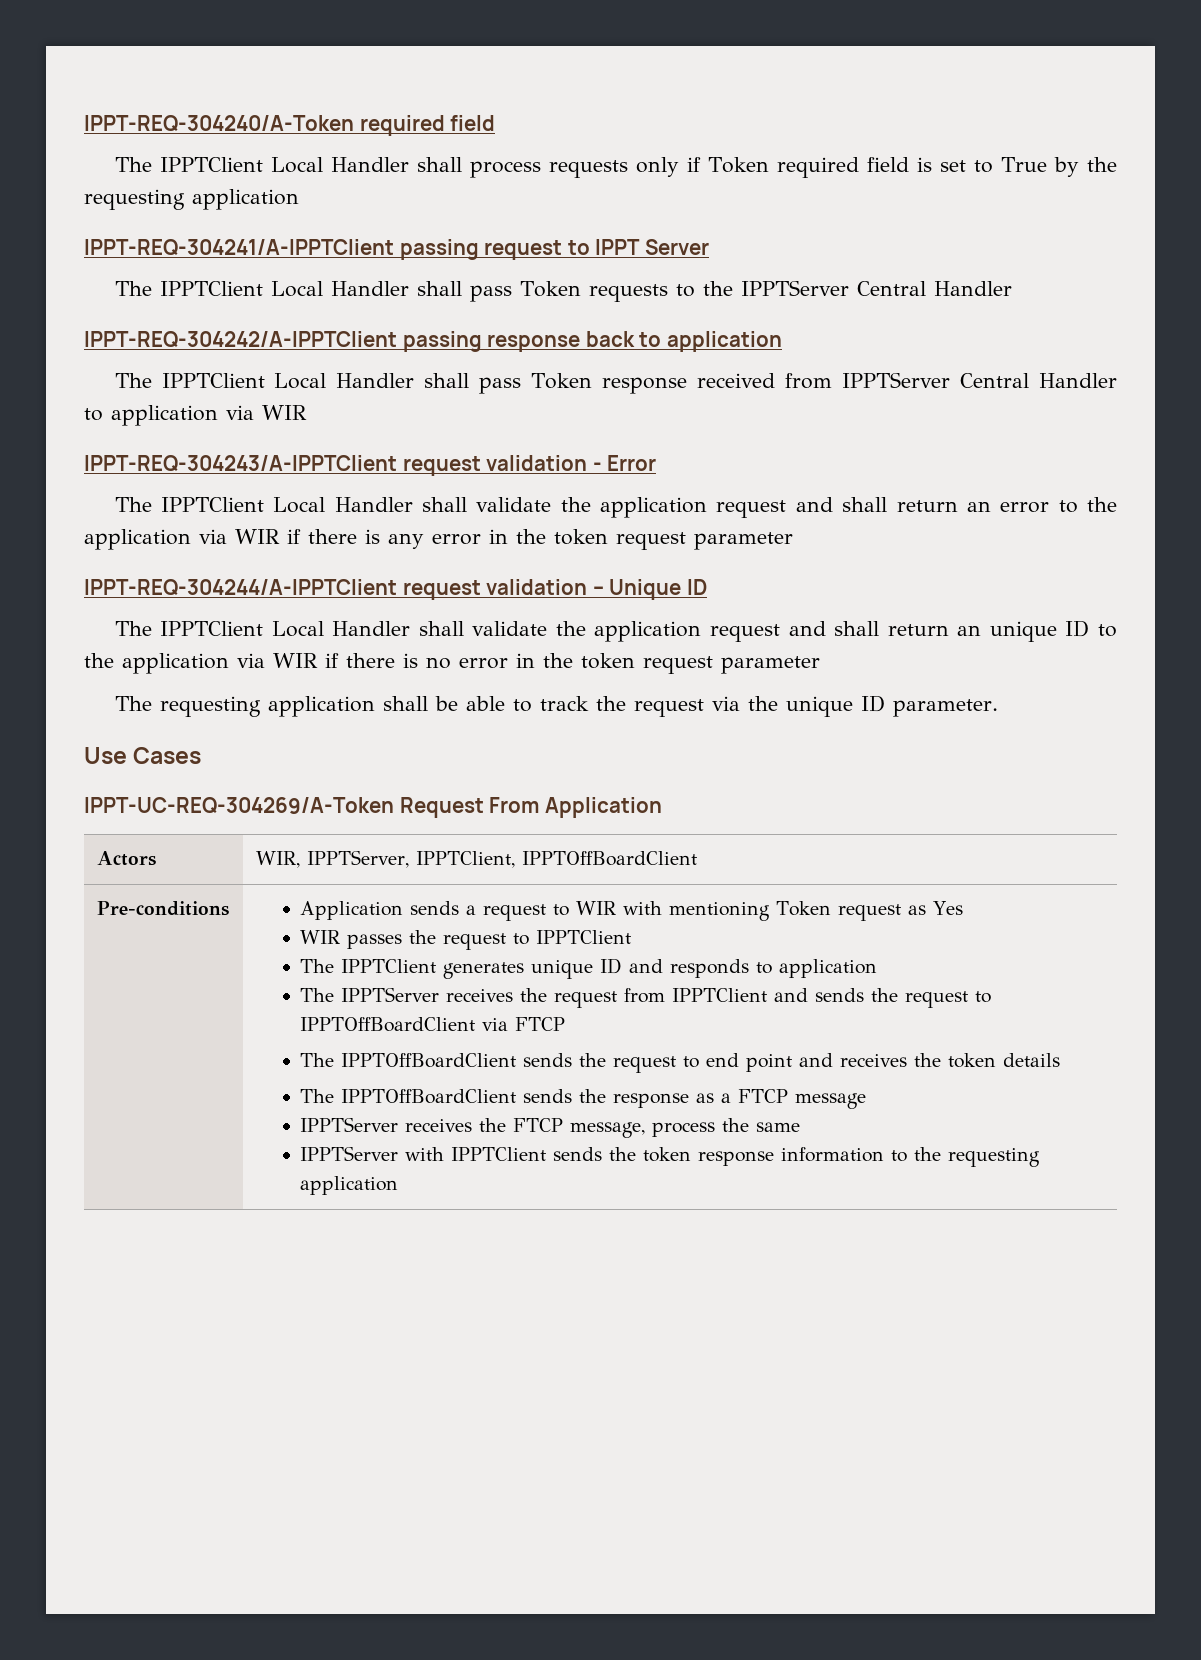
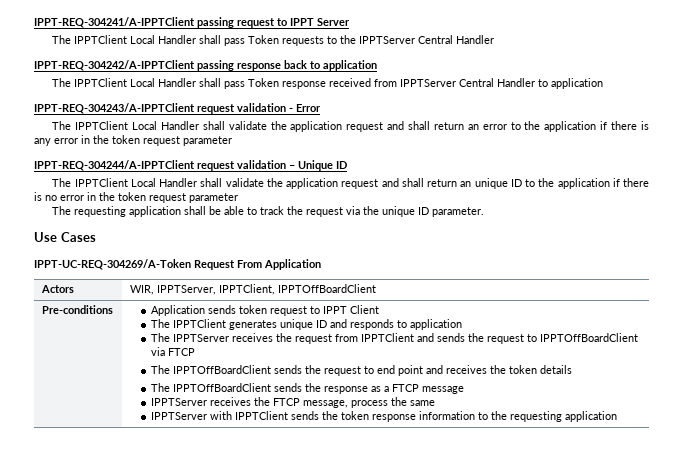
- IPPT-REQ-304240/A-Token required field
- The IPPTClient Local Handler shall process requests only if Token required field is set to True by the requesting application
- The IPPTClient Local Handler shall pass Token response received from IPPTServer Central Handler to application via WIR
+ The IPPTClient Local Handler shall pass Token response received from IPPTServer Central Handler to application
- The IPPTClient Local Handler shall validate the application request and shall return an error to the application via WIR if there is any error in the token request parameter
+ The IPPTClient Local Handler shall validate the application request and shall return an error to the application if there is any error in the token request parameter
- The IPPTClient Local Handler shall validate the application request and shall return an unique ID to the application via WIR if there is no error in the token request parameter
+ The IPPTClient Local Handler shall validate the application request and shall return an unique ID to the application if there is no error in the token request parameter
- Application sends a request to WIR with mentioning Token request as Yes
- WIR passes the request to IPPTClient
+ Application sends token request to IPPT Client

